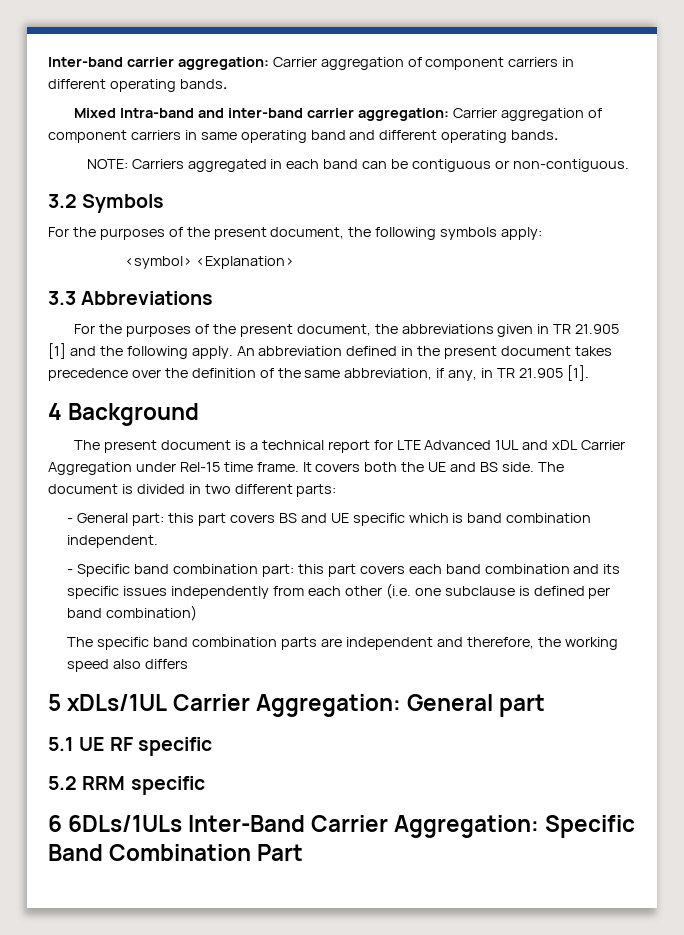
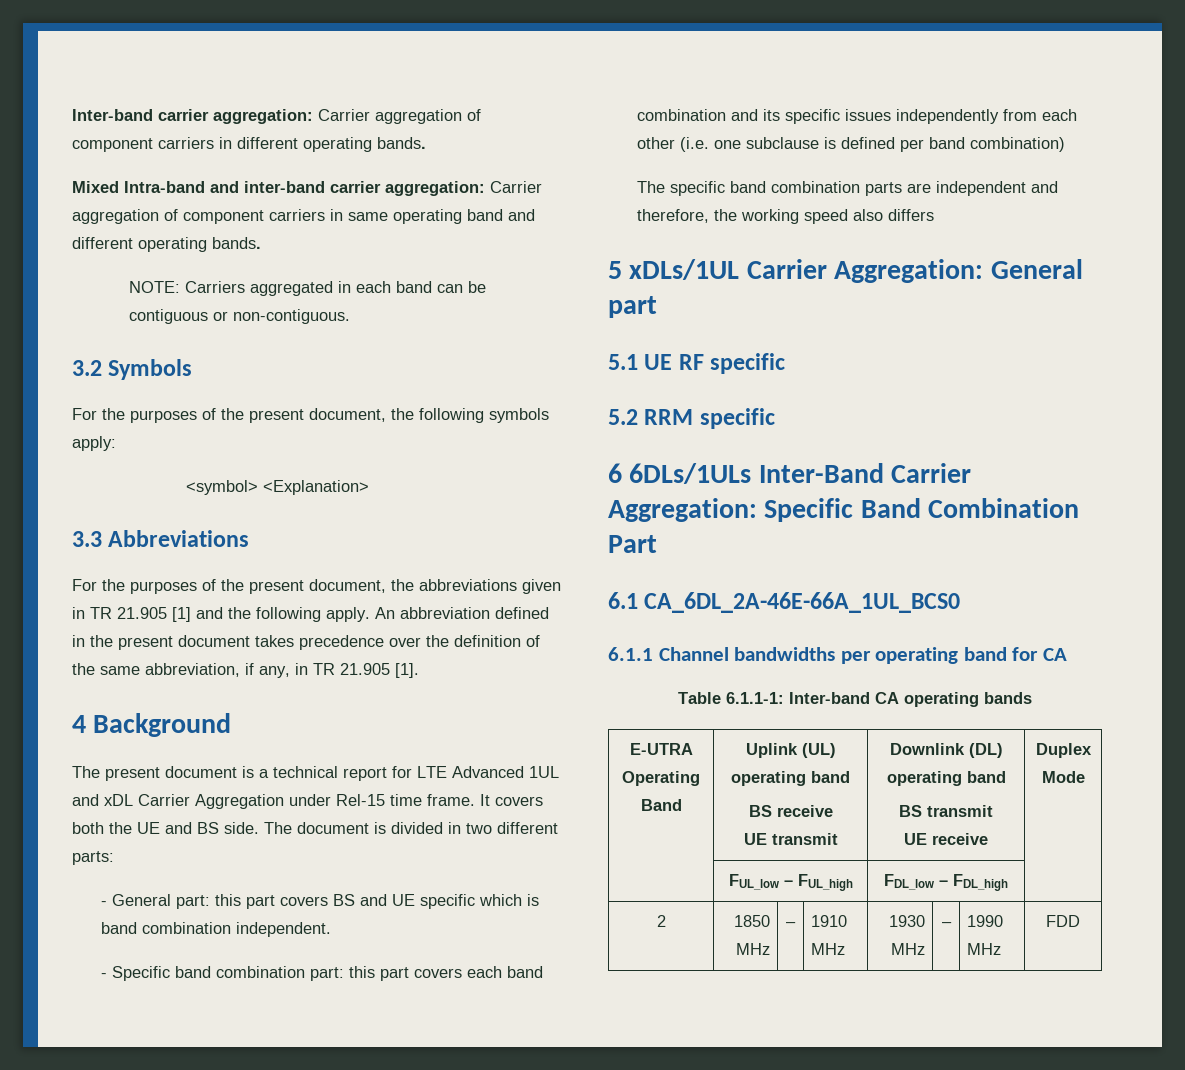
+ 6.1 CA_6DL_2A-46E-66A_1UL_BCS0
+ 6.1.1 Channel bandwidths per operating band for CA
+ Table 6.1.1-1: Inter-band CA operating bands
+ E-UTRA Operating Band | Uplink (UL) operating band
+ BS receive
+ UE transmit | Downlink (DL) operating band
+ BS transmit
+ UE receive | Duplex Mode
+ | FUL_low – FUL_high | FDL_low – FDL_high |
+ 2 | 1850 MHz | – | 1910 MHz | 1930 MHz | – | 1990 MHz | FDD

